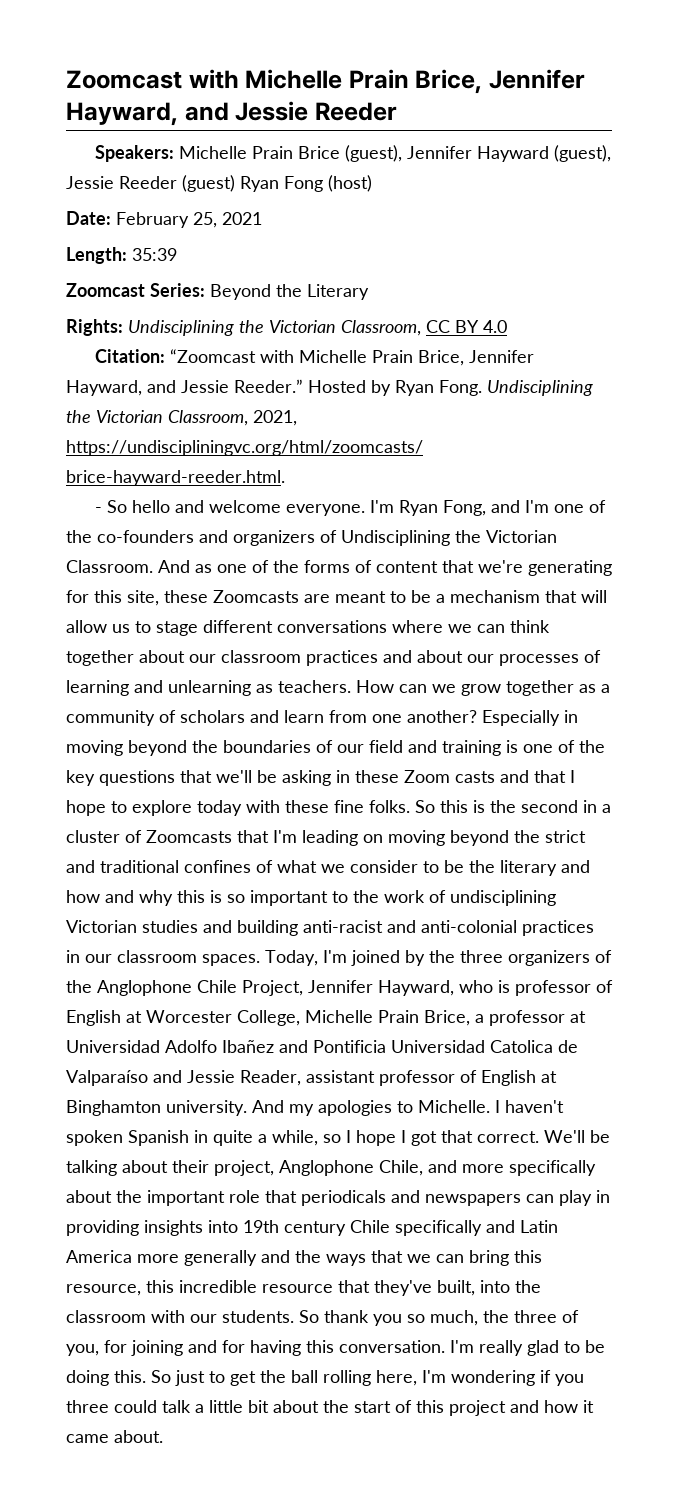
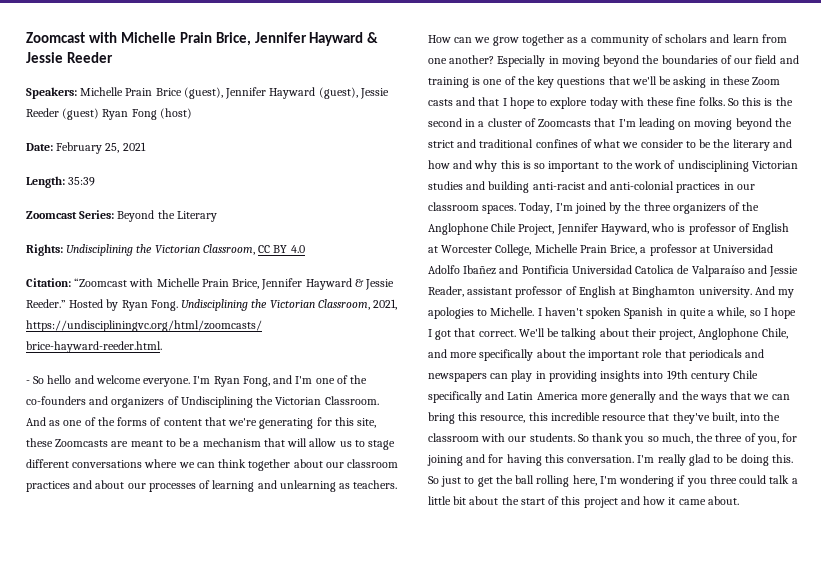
- Zoomcast with Michelle Prain Brice, Jennifer Hayward, and Jessie Reeder
+ Zoomcast with Michelle Prain Brice, Jennifer Hayward & Jessie Reeder
- Citation: “Zoomcast with Michelle Prain Brice, Jennifer Hayward, and Jessie Reeder.”
+ Citation: “Zoomcast with Michelle Prain Brice, Jennifer Hayward & Jessie Reeder.”

